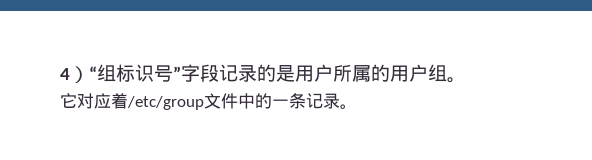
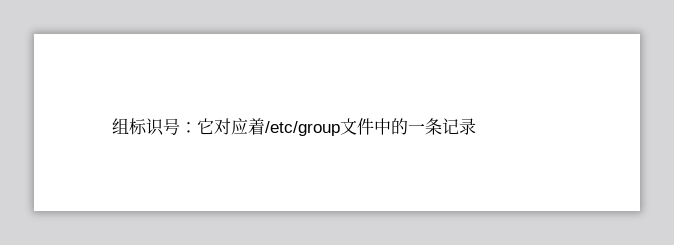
- 4）“组标识号”字段记录的是用户所属的用户组。
- 它对应着/etc/group文件中的一条记录。
+ 组标识号：它对应着/etc/group文件中的一条记录

